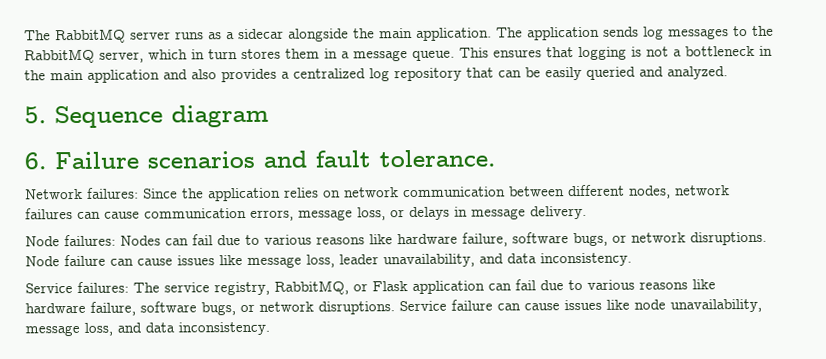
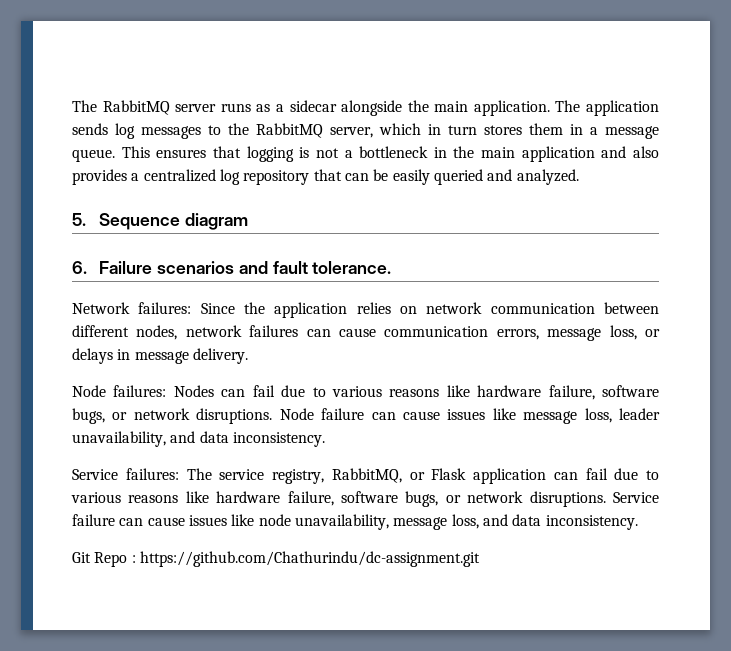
+ Git Repo : https://github.com/Chathurindu/dc-assignment.git

